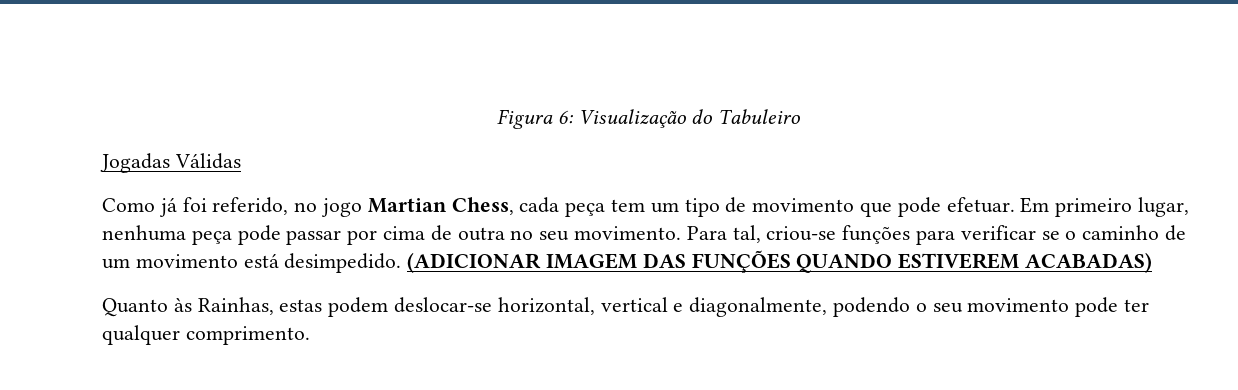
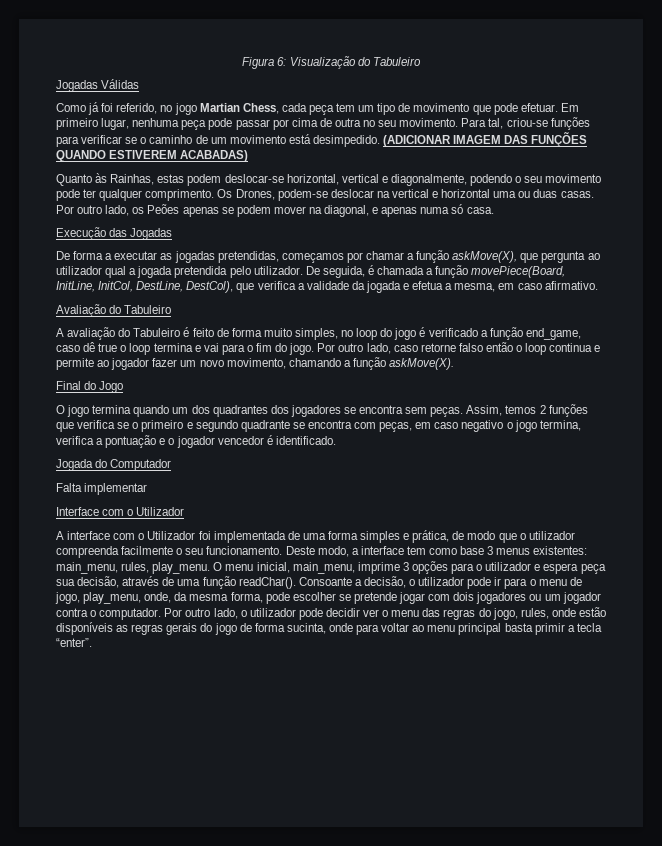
+ Os Drones, podem-se deslocar na vertical e horizontal uma ou duas casas. Por outro lado, os Peões apenas se podem mover na diagonal, e apenas numa só casa.
+ Execução das Jogadas
+ De forma a executar as jogadas pretendidas, começamos por chamar a função askMove(X), que pergunta ao utilizador qual a jogada pretendida pelo utilizador. De seguida, é chamada a função movePiece(Board, InitLine, InitCol, DestLine, DestCol), que verifica a validade da jogada e efetua a mesma, em caso afirmativo.
+ Avaliação do Tabuleiro
+ A avaliação do Tabuleiro é feito de forma muito simples, no loop do jogo é verificado a função end_game, caso dê true o loop termina e vai para o fim do jogo. Por outro lado, caso retorne falso então o loop continua e permite ao jogador fazer um novo movimento, chamando a função askMove(X).
+ Final do Jogo
+ O jogo termina quando um dos quadrantes dos jogadores se encontra sem peças. Assim, temos 2 funções que verifica se o primeiro e segundo quadrante se encontra com peças, em caso negativo o jogo termina, verifica a pontuação e o jogador vencedor é identificado.
+ Jogada do Computador
+ Falta implementar
+ Interface com o Utilizador
+ A interface com o Utilizador foi implementada de uma forma simples e prática, de modo que o utilizador compreenda facilmente o seu funcionamento. Deste modo, a interface tem como base 3 menus existentes: main_menu, rules, play_menu. O menu inicial, main_menu, imprime 3 opções para o utilizador e espera peça sua decisão, através de uma função readChar(). Consoante a decisão, o utilizador pode ir para o menu de jogo, play_menu, onde, da mesma forma, pode escolher se pretende jogar com dois jogadores ou um jogador contra o computador. Por outro lado, o utilizador pode decidir ver o menu das regras do jogo, rules, onde estão disponíveis as regras gerais do jogo de forma sucinta, onde para voltar ao menu principal basta primir a tecla “enter”.

